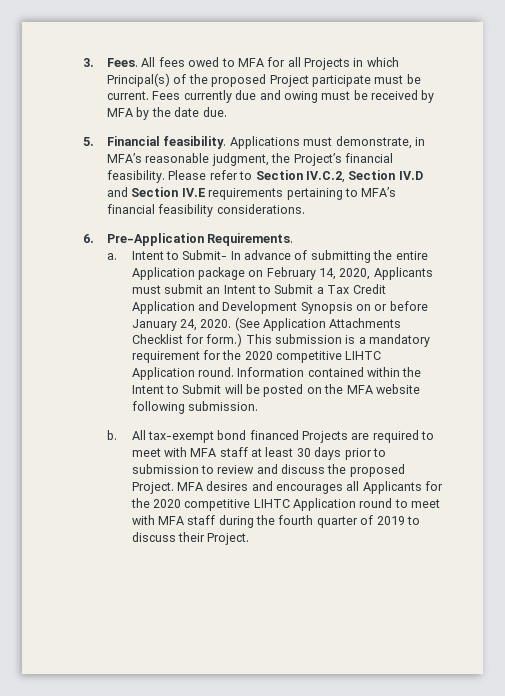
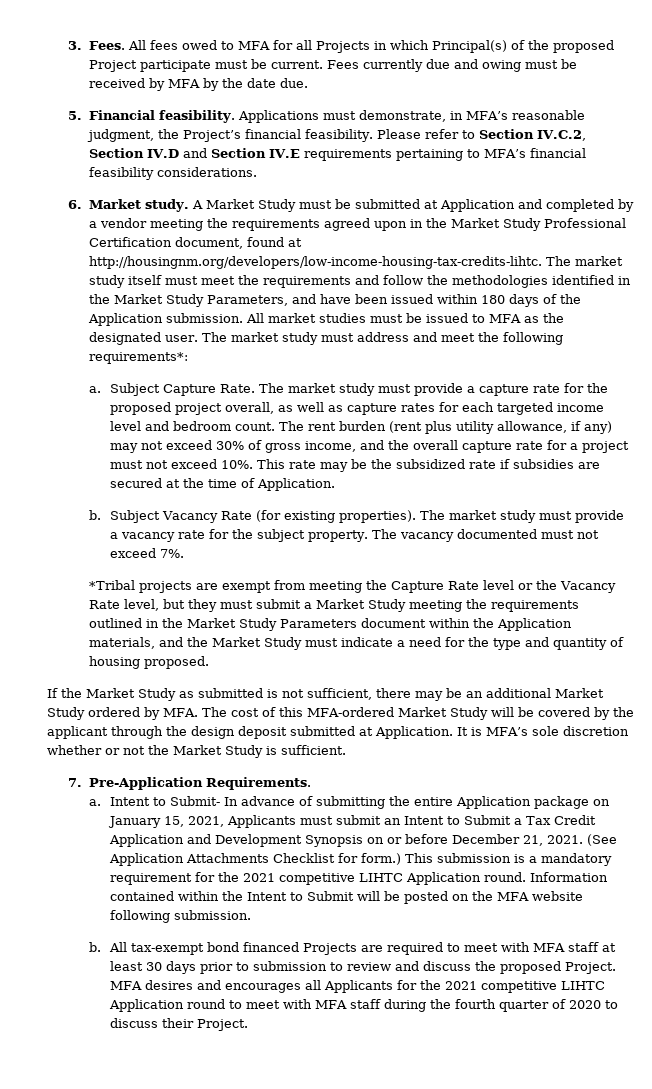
- 6. Pre-Application Requirements.
+ 6. Market study. A Market Study must be submitted at Application and completed by a vendor meeting the requirements agreed upon in the Market Study Professional Certification document, found at http://housingnm.org/developers/low-income-housing-tax-credits-lihtc. The market study itself must meet the requirements and follow the methodologies identified in the Market Study Parameters, and have been issued within 180 days of the Application submission. All market studies must be issued to MFA as the designated user. The market study must address and meet the following requirements*:
+ a. Subject Capture Rate. The market study must provide a capture rate for the proposed project overall, as well as capture rates for each targeted income level and bedroom count. The rent burden (rent plus utility allowance, if any) may not exceed 30% of gross income, and the overall capture rate for a project must not exceed 10%. This rate may be the subsidized rate if subsidies are secured at the time of Application.
+ b. Subject Vacancy Rate (for existing properties). The market study must provide a vacancy rate for the subject property. The vacancy documented must not exceed 7%.
+ *Tribal projects are exempt from meeting the Capture Rate level or the Vacancy Rate level, but they must submit a Market Study meeting the requirements outlined in the Market Study Parameters document within the Application materials, and the Market Study must indicate a need for the type and quantity of housing proposed.
+ If the Market Study as submitted is not sufficient, there may be an additional Market Study ordered by MFA. The cost of this MFA-ordered Market Study will be covered by the applicant through the design deposit submitted at Application. It is MFA’s sole discretion whether or not the Market Study is sufficient.
+ 7. Pre-Application Requirements.
- Intent to Submit- In advance of submitting the entire Application package on February 14, 2020, Applicants must submit an Intent to Submit a Tax Credit Application and Development Synopsis on or before January 24, 2020.
+ Intent to Submit- In advance of submitting the entire Application package on January 15, 2021, Applicants must submit an Intent to Submit a Tax Credit Application and Development Synopsis on or before December 21, 2021.
- This submission is a mandatory requirement for the 2020 competitive LIHTC Application round.
+ This submission is a mandatory requirement for the 2021 competitive LIHTC Application round.
- MFA desires and encourages all Applicants for the 2020 competitive LIHTC Application round to meet with MFA staff during the fourth quarter of 2019 to discuss their Project.
+ MFA desires and encourages all Applicants for the 2021 competitive LIHTC Application round to meet with MFA staff during the fourth quarter of 2020 to discuss their Project.

